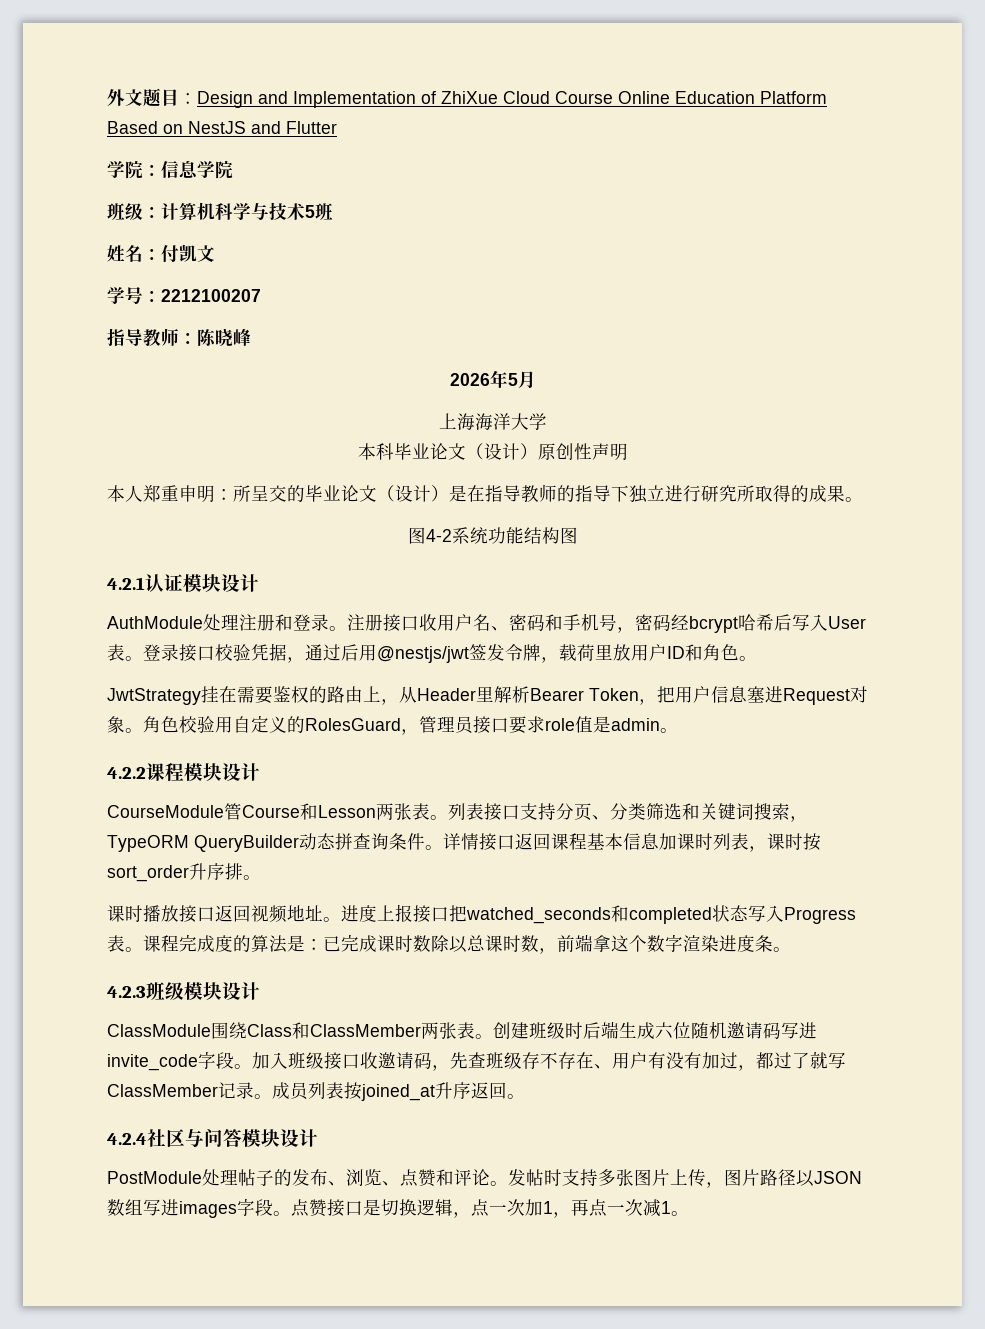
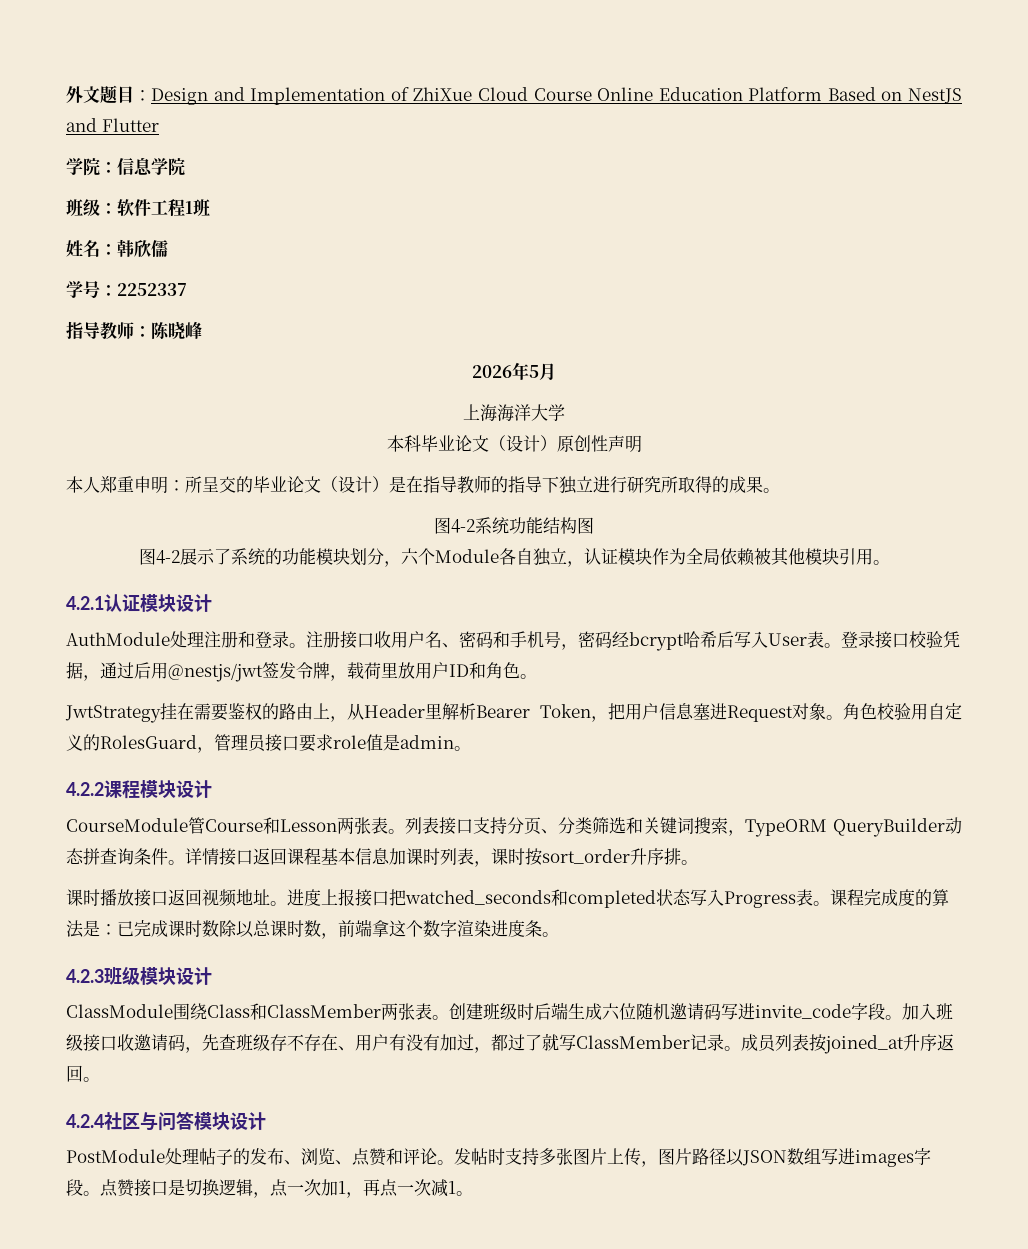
- 班级：计算机科学与技术5班
+ 班级：软件工程1班
- 姓名：付凯文
+ 姓名：韩欣儒
- 学号：2212100207
+ 学号：2252337
+ 图4-2展示了系统的功能模块划分，六个Module各自独立，认证模块作为全局依赖被其他模块引用。

